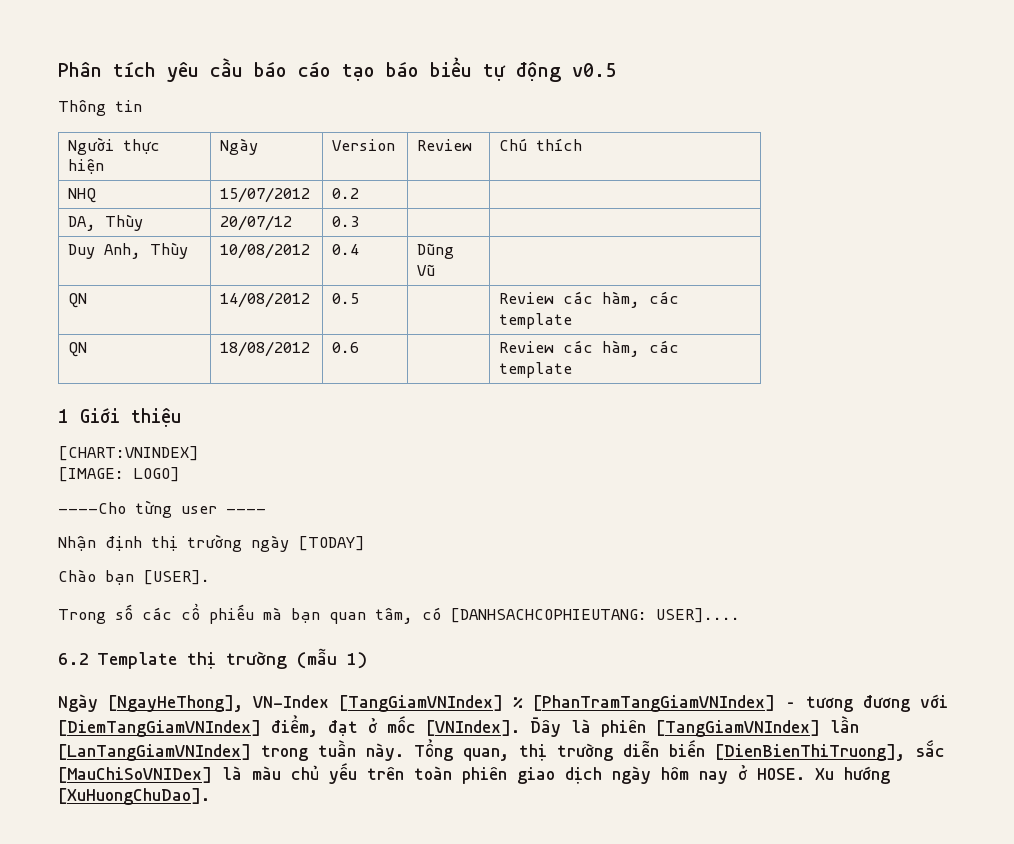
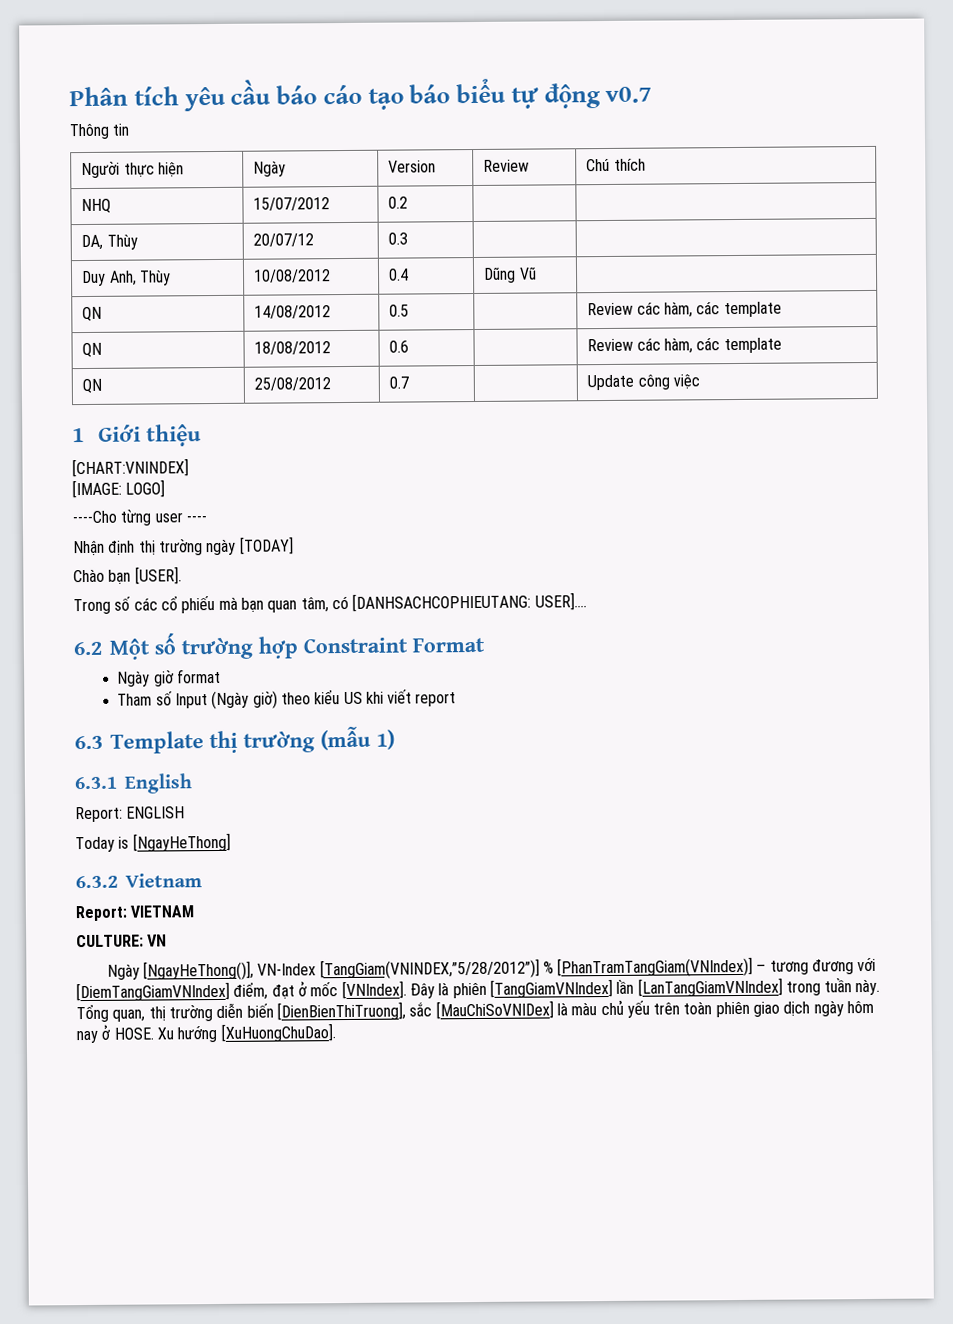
- Phân tích yêu cầu báo cáo tạo báo biểu tự động v0.5
+ Phân tích yêu cầu báo cáo tạo báo biểu tự động v0.7
+ QN | 25/08/2012 | 0.7 | | Update công việc
- 6.2 Template thị trường (mẫu 1)
+ 6.2 Một số trường hợp Constraint Format
+ Ngày giờ format
+ Tham số Input (Ngày giờ) theo kiểu US khi viết report
+ 6.3 Template thị trường (mẫu 1)
- Ngày [NgayHeThong], VN-Index [TangGiamVNIndex] % [PhanTramTangGiamVNIndex] – tương đương với [DiemTangGiamVNIndex] điểm, đạt ở mốc [VNIndex].
+ 6.3.1 English
+ Report: ENGLISH
+ Today is [NgayHeThong]
+ 6.3.2 Vietnam
+ Report: VIETNAM
+ CULTURE: VN
+ Ngày [NgayHeThong()], VN-Index [TangGiam(VNINDEX,”5/28/2012”)] % [PhanTramTangGiam(VNIndex)] – tương đương với [DiemTangGiamVNIndex] điểm, đạt ở mốc [VNIndex].

